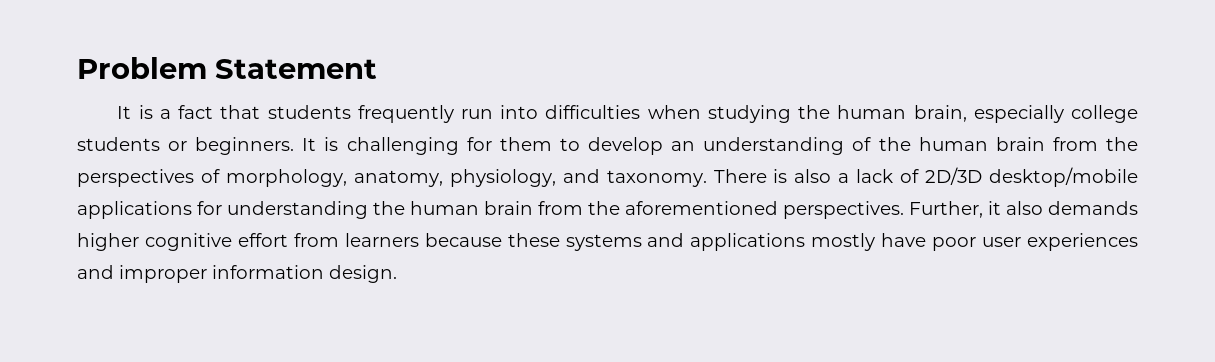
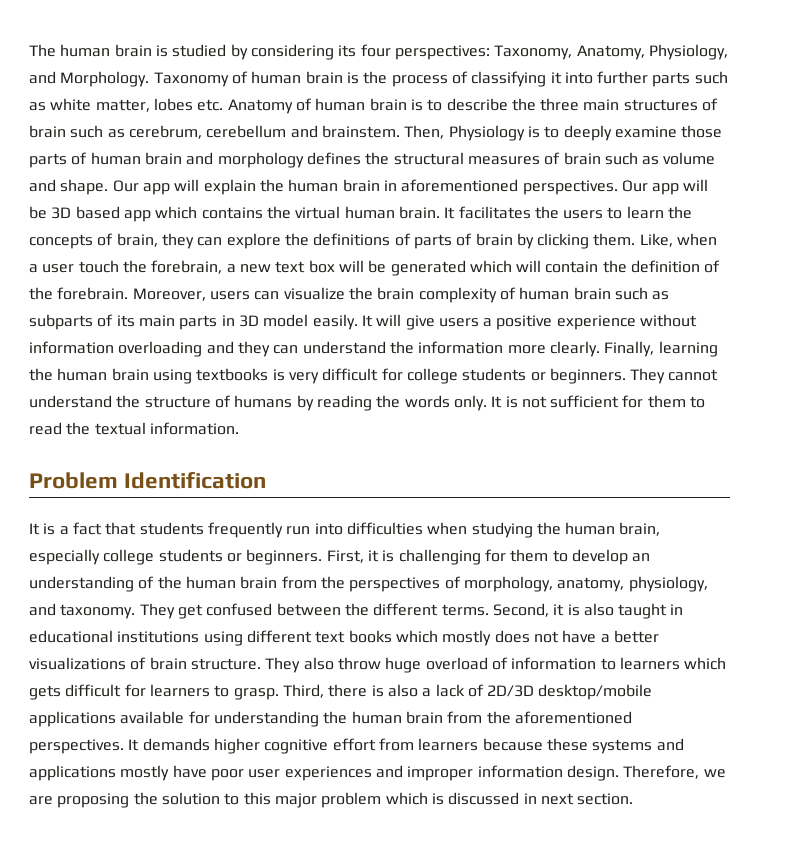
- Problem Statement
+ The human brain is studied by considering its four perspectives: Taxonomy, Anatomy, Physiology, and Morphology. Taxonomy of human brain is the process of classifying it into further parts such as white matter, lobes etc. Anatomy of human brain is to describe the three main structures of brain such as cerebrum, cerebellum and brainstem. Then, Physiology is to deeply examine those parts of human brain and morphology defines the structural measures of brain such as volume and shape. Our app will explain the human brain in aforementioned perspectives. Our app will be 3D based app which contains the virtual human brain. It facilitates the users to learn the concepts of brain, they can explore the definitions of parts of brain by clicking them. Like, when a user touch the forebrain, a new text box will be generated which will contain the definition of the forebrain. Moreover, users can visualize the brain complexity of human brain such as subparts of its main parts in 3D model easily. It will give users a positive experience without information overloading and they can understand the information more clearly. Finally, learning the human brain using textbooks is very difficult for college students or beginners. They cannot understand the structure of humans by reading the words only. It is not sufficient for them to read the textual information.
+ Problem Identification
- It is challenging for them to develop an understanding of the human brain from the perspectives of morphology, anatomy, physiology, and taxonomy.
+ First, it is challenging for them to develop an understanding of the human brain from the perspectives of morphology, anatomy, physiology, and taxonomy.
- There is also a lack of 2D/3D desktop/mobile applications for understanding the human brain from the aforementioned perspectives.
+ They get confused between the different terms. Second, it is also taught in educational institutions using different text books which mostly does not have a better visualizations of brain structure. They also throw huge overload of information to learners which gets difficult for learners to grasp. Third, there is also a lack of 2D/3D desktop/mobile applications available for understanding the human brain from the aforementioned perspectives.
- Further, it also demands higher cognitive effort from learners because these systems and applications mostly have poor user experiences and improper information design.
+ It demands higher cognitive effort from learners because these systems and applications mostly have poor user experiences and improper information design.
+ Therefore, we are proposing the solution to this major problem which is discussed in next section.

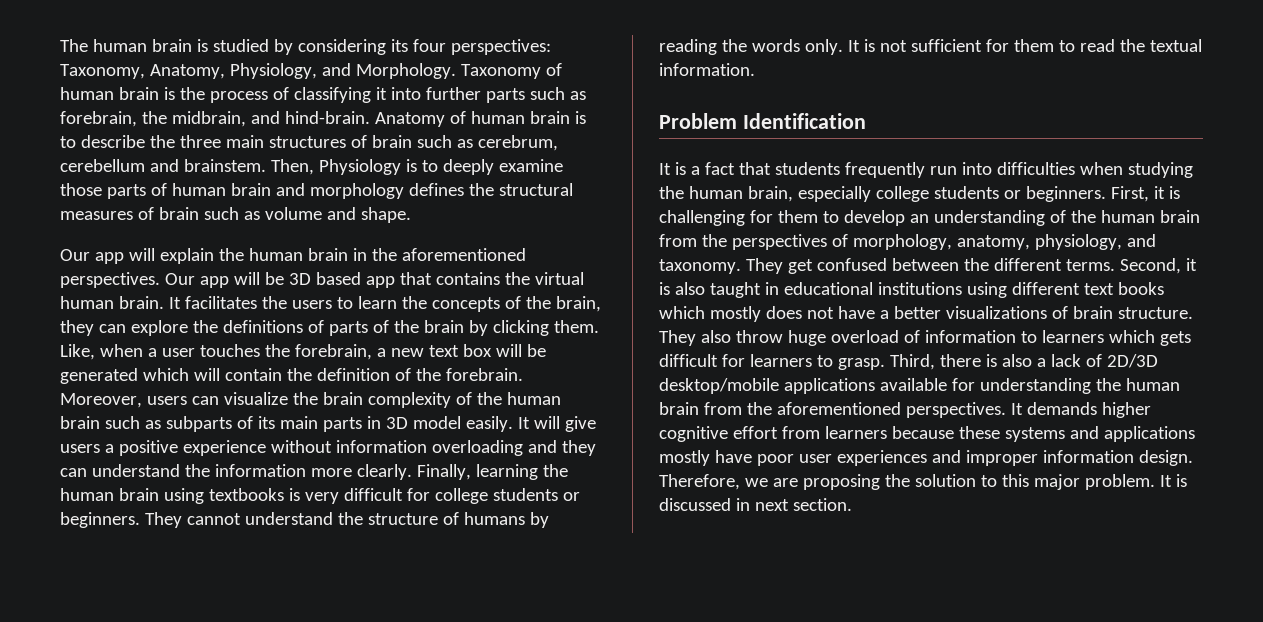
- Taxonomy of human brain is the process of classifying it into further parts such as white matter, lobes etc. Anatomy of human brain is to describe the three main structures of brain such as cerebrum, cerebellum and brainstem.
+ Taxonomy of human brain is the process of classifying it into further parts such as forebrain, the midbrain, and hind-brain. Anatomy of human brain is to describe the three main structures of brain such as cerebrum, cerebellum and brainstem.
- Then, Physiology is to deeply examine those parts of human brain and morphology defines the structural measures of brain such as volume and shape. Our app will explain the human brain in aforementioned perspectives.
+ Then, Physiology is to deeply examine those parts of human brain and morphology defines the structural measures of brain such as volume and shape.
+ Our app will explain the human brain in the aforementioned perspectives.
- Our app will be 3D based app which contains the virtual human brain.
+ Our app will be 3D based app that contains the virtual human brain.
- It facilitates the users to learn the concepts of brain, they can explore the definitions of parts of brain by clicking them.
+ It facilitates the users to learn the concepts of the brain, they can explore the definitions of parts of the brain by clicking them.
- Like, when a user touch the forebrain, a new text box will be generated which will contain the definition of the forebrain.
+ Like, when a user touches the forebrain, a new text box will be generated which will contain the definition of the forebrain.
- Moreover, users can visualize the brain complexity of human brain such as subparts of its main parts in 3D model easily.
+ Moreover, users can visualize the brain complexity of the human brain such as subparts of its main parts in 3D model easily.
- Therefore, we are proposing the solution to this major problem which is discussed in next section.
+ Therefore, we are proposing the solution to this major problem. It is discussed in next section.

